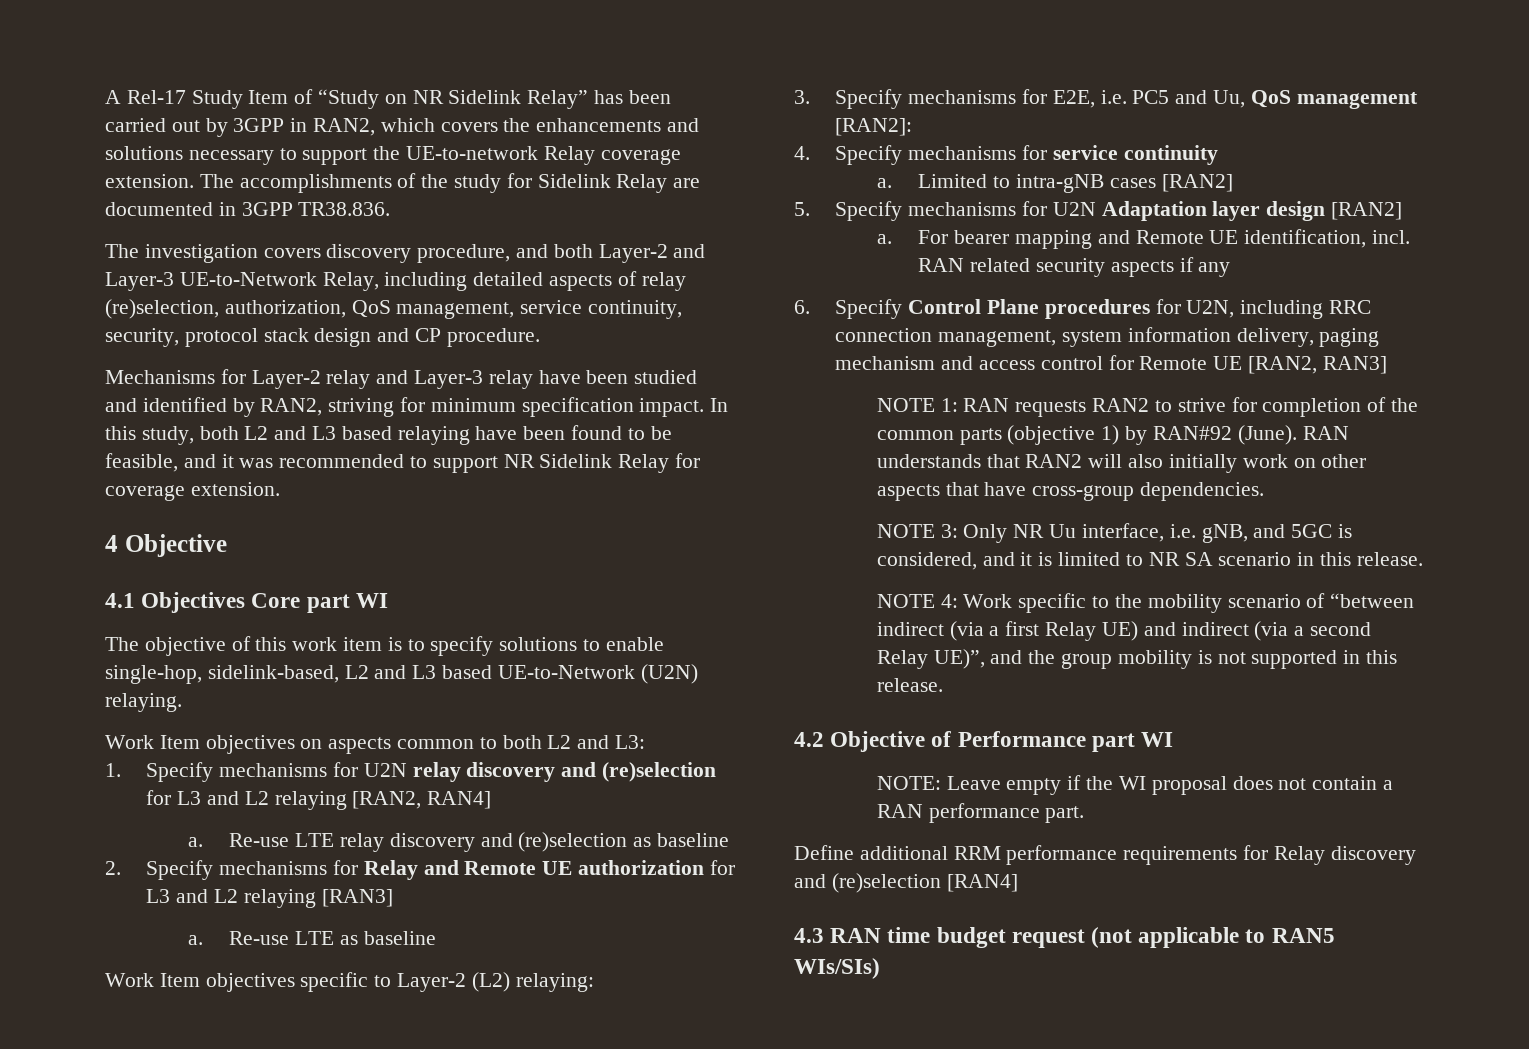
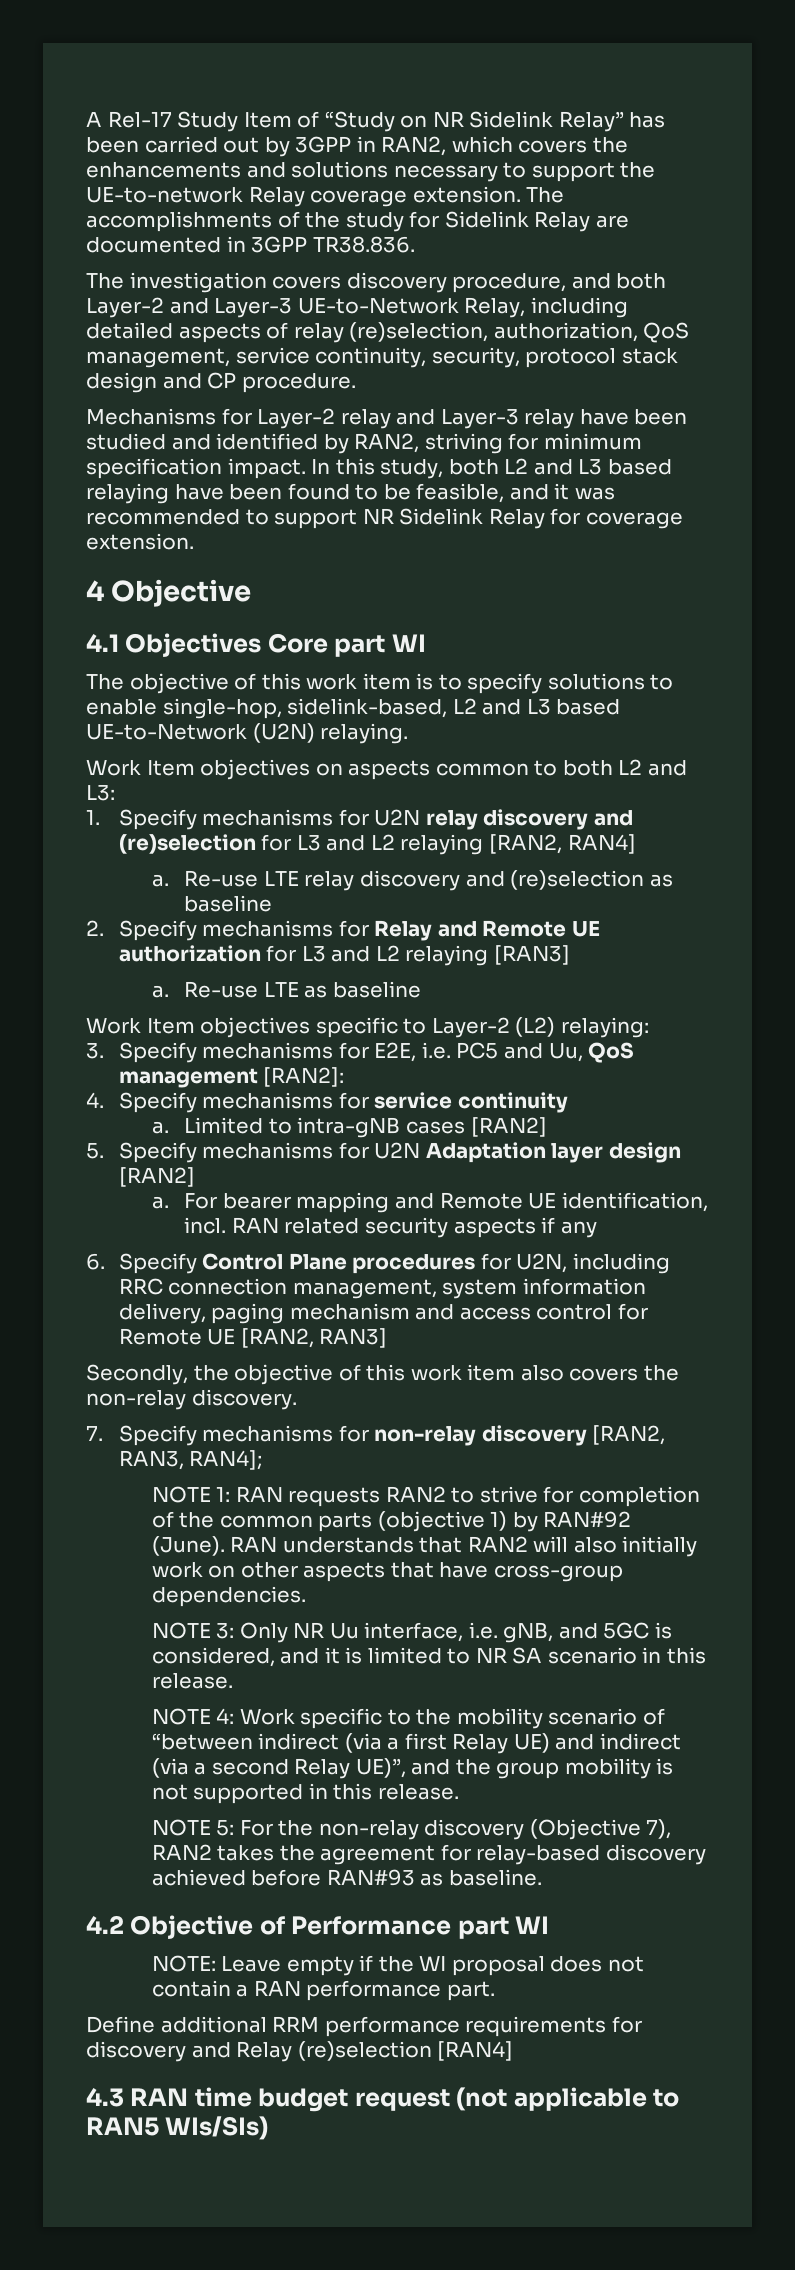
+ Secondly, the objective of this work item also covers the non-relay discovery.
+ 7. Specify mechanisms for non-relay discovery [RAN2, RAN3, RAN4];
+ NOTE 5: For the non-relay discovery (Objective 7), RAN2 takes the agreement for relay-based discovery achieved before RAN#93 as baseline.
- Define additional RRM performance requirements for Relay discovery and (re)selection [RAN4]
+ Define additional RRM performance requirements for discovery and Relay (re)selection [RAN4]

